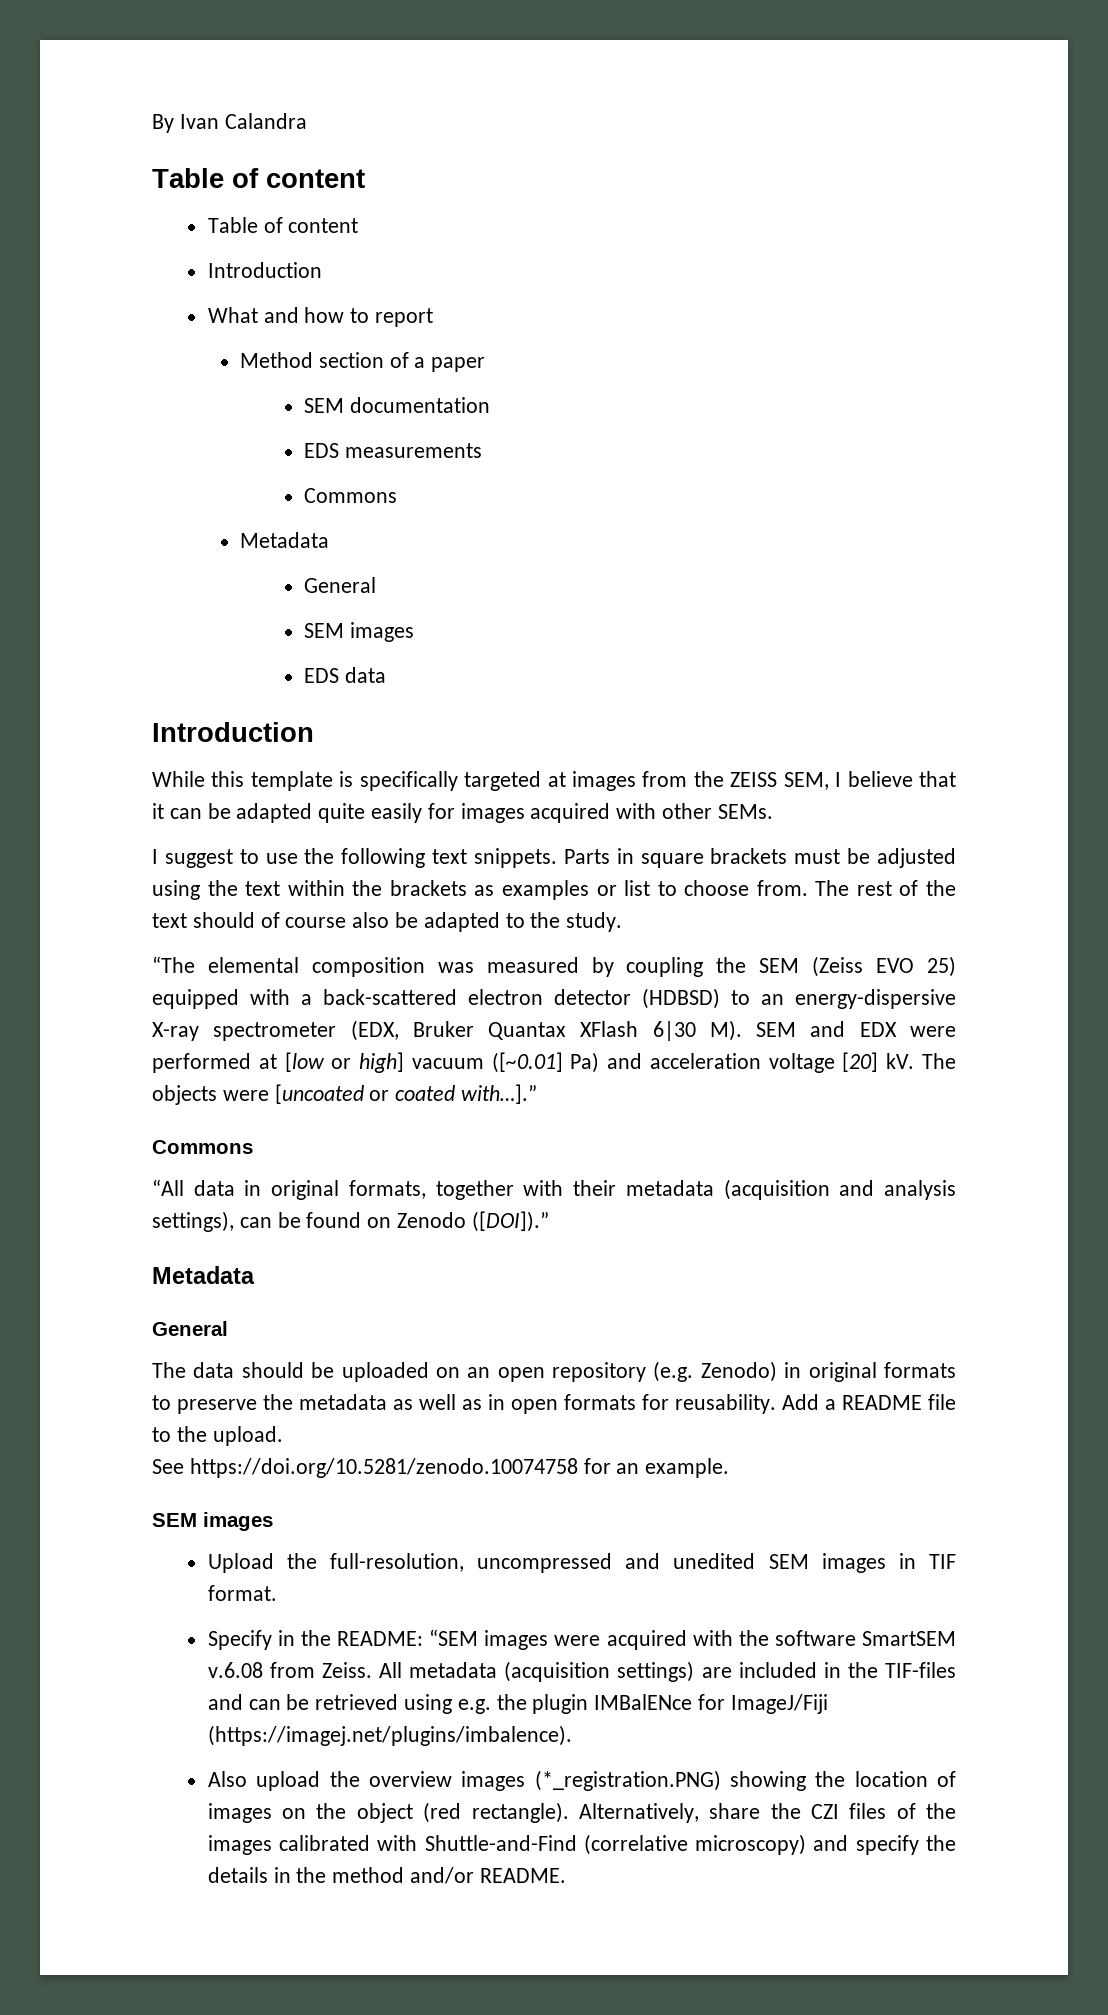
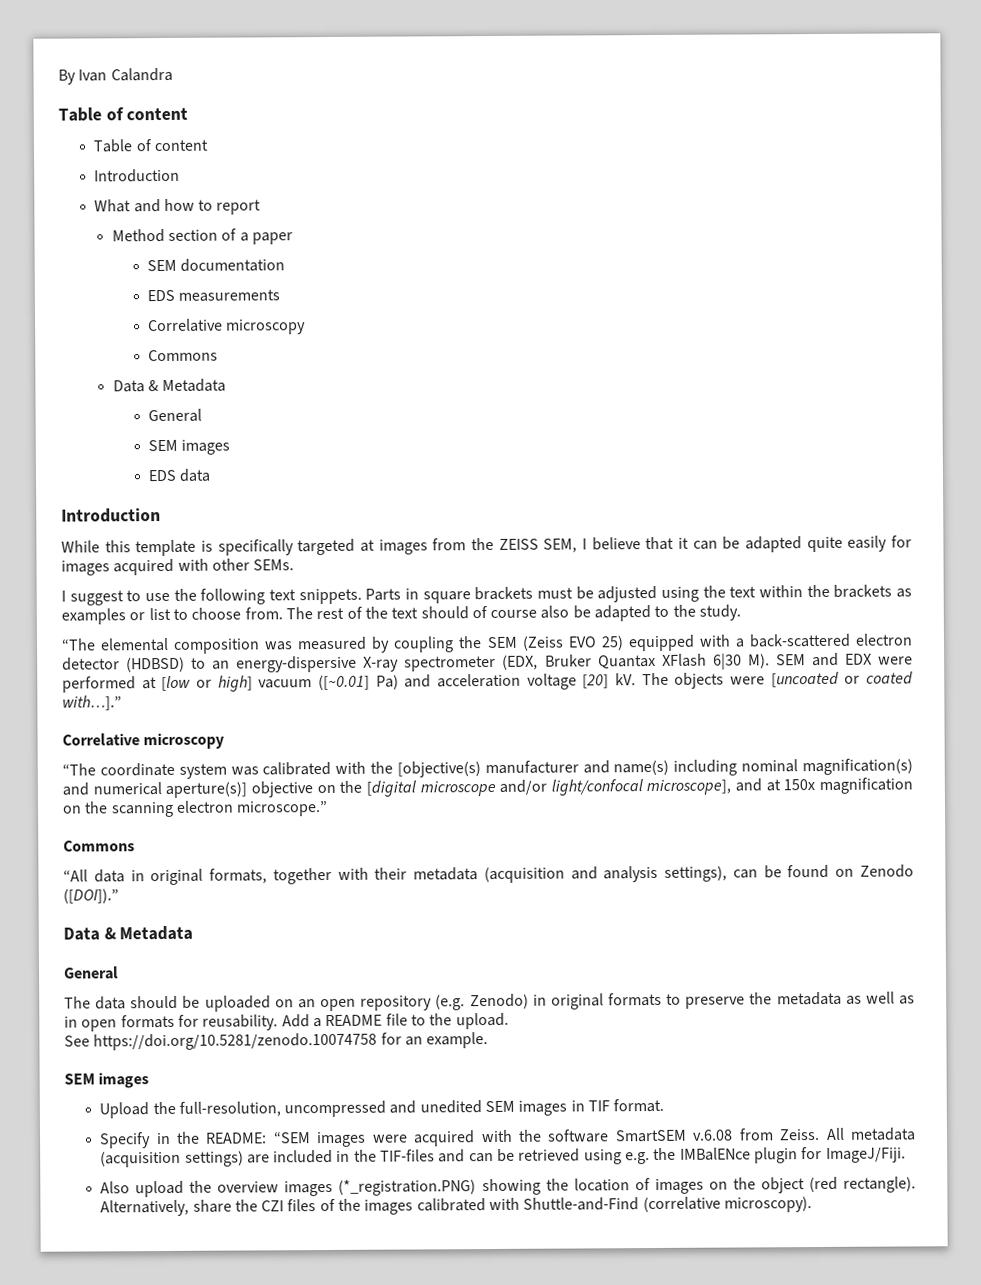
  EDS measurements
+ Correlative microscopy
  Commons
- Metadata
+ Data & Metadata
  The objects were [uncoated or coated with…].”
+ Correlative microscopy
+ “The coordinate system was calibrated with the [objective(s) manufacturer and name(s) including nominal magnification(s) and numerical aperture(s)] objective on the [digital microscope and/or light/confocal microscope], and at 150x magnification on the scanning electron microscope.”
  “All data in original formats, together with their metadata (acquisition and analysis settings), can be found on Zenodo ([DOI]).”
- Metadata
+ Data & Metadata
- All metadata (acquisition settings) are included in the TIF-files and can be retrieved using e.g. the plugin IMBalENce for ImageJ/Fiji (https://imagej.net/plugins/imbalence).
+ All metadata (acquisition settings) are included in the TIF-files and can be retrieved using e.g. the IMBalENce plugin for ImageJ/Fiji.
- Alternatively, share the CZI files of the images calibrated with Shuttle-and-Find (correlative microscopy) and specify the details in the method and/or README.
+ Alternatively, share the CZI files of the images calibrated with Shuttle-and-Find (correlative microscopy).

